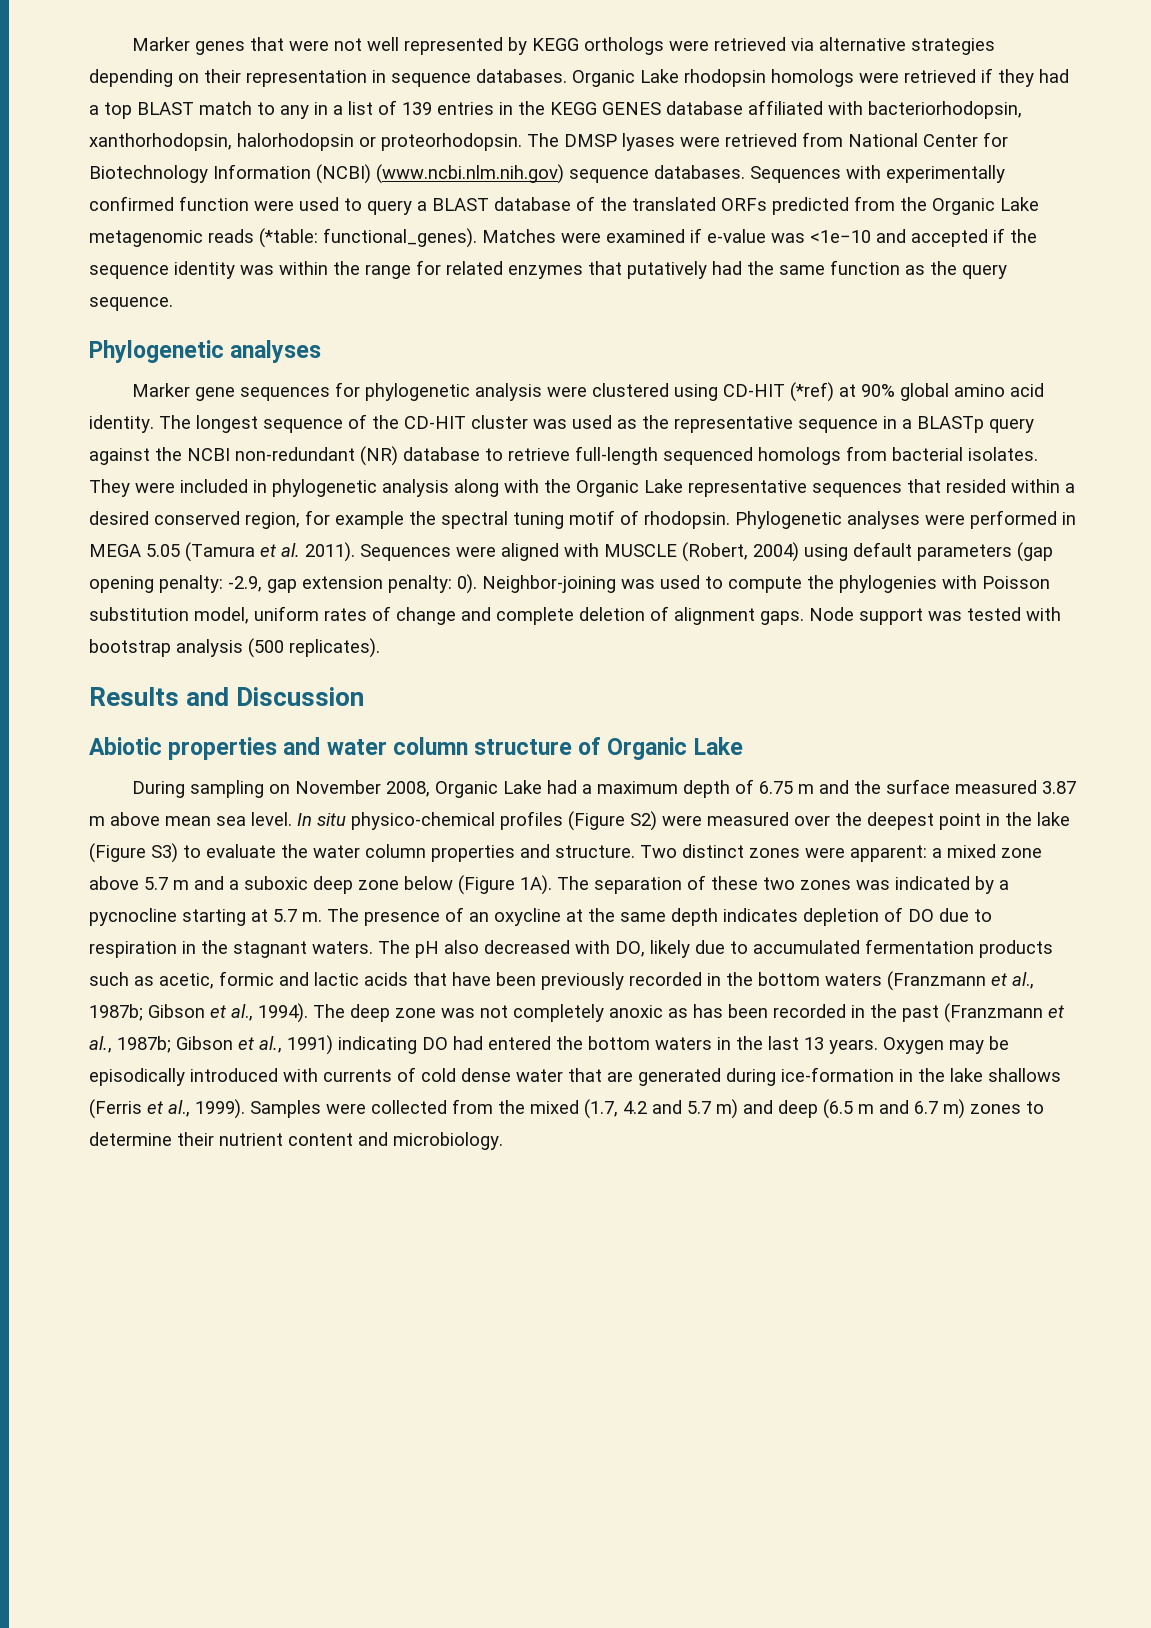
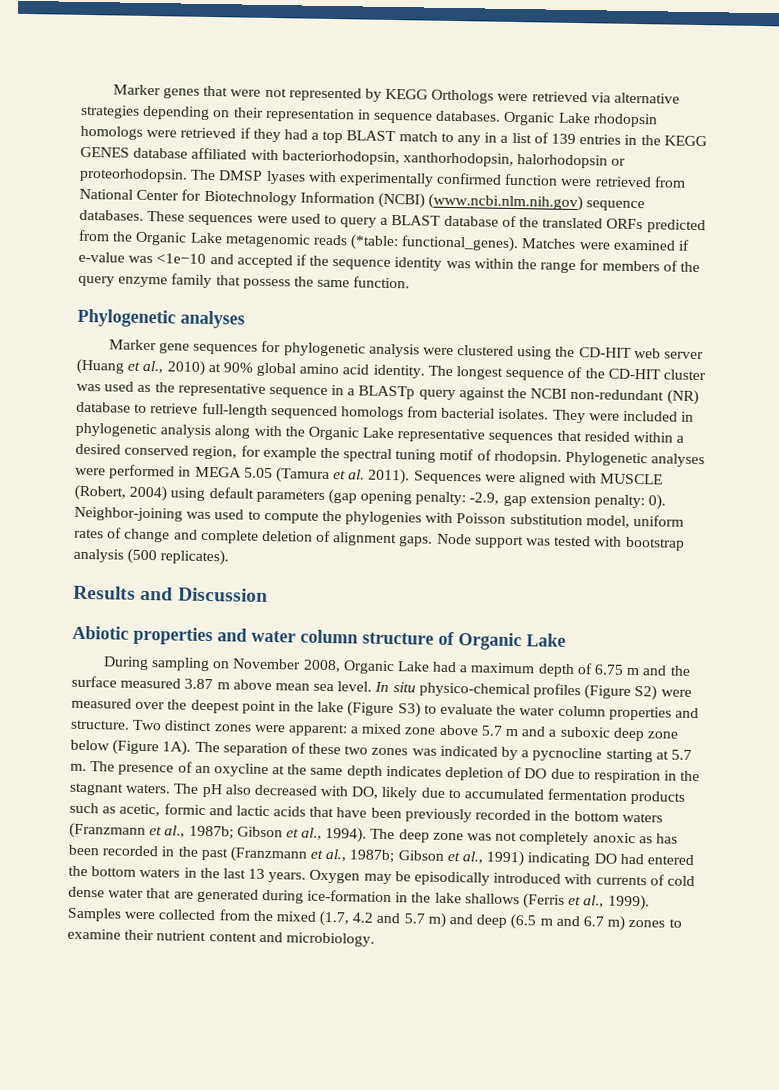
- Marker genes that were not well represented by KEGG orthologs were retrieved via alternative strategies depending on their representation in sequence databases.
+ Marker genes that were not represented by KEGG Orthologs were retrieved via alternative strategies depending on their representation in sequence databases.
- The DMSP lyases were retrieved from National Center for Biotechnology Information (NCBI) (www.ncbi.nlm.nih.gov) sequence databases.
+ The DMSP lyases with experimentally confirmed function were retrieved from National Center for Biotechnology Information (NCBI) (www.ncbi.nlm.nih.gov) sequence databases.
- Sequences with experimentally confirmed function were used to query a BLAST database of the translated ORFs predicted from the Organic Lake metagenomic reads (*table: functional_genes).
+ These sequences were used to query a BLAST database of the translated ORFs predicted from the Organic Lake metagenomic reads (*table: functional_genes).
- Matches were examined if e-value was <1e−10 and accepted if the sequence identity was within the range for related enzymes that putatively had the same function as the query sequence.
+ Matches were examined if e-value was <1e−10 and accepted if the sequence identity was within the range for members of the query enzyme family that possess the same function.
- Marker gene sequences for phylogenetic analysis were clustered using CD-HIT (*ref) at 90% global amino acid identity.
+ Marker gene sequences for phylogenetic analysis were clustered using the CD-HIT web server (Huang et al., 2010) at 90% global amino acid identity.
- Samples were collected from the mixed (1.7, 4.2 and 5.7 m) and deep (6.5 m and 6.7 m) zones to determine their nutrient content and microbiology.
+ Samples were collected from the mixed (1.7, 4.2 and 5.7 m) and deep (6.5 m and 6.7 m) zones to examine their nutrient content and microbiology.

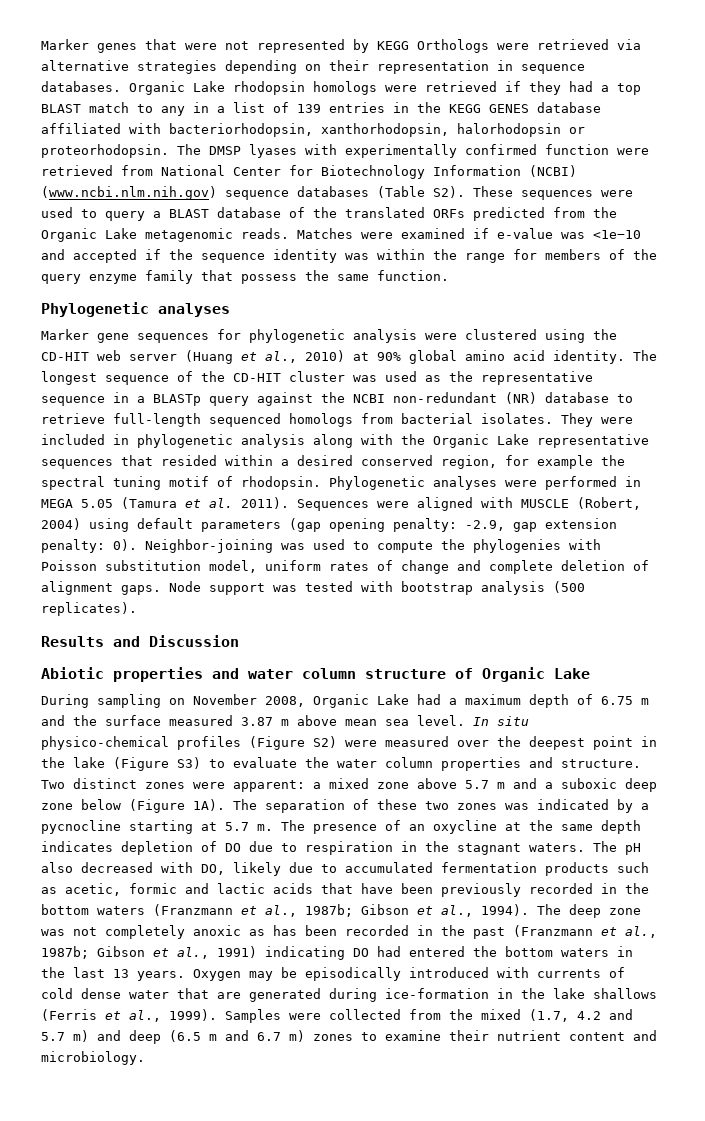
- The DMSP lyases with experimentally confirmed function were retrieved from National Center for Biotechnology Information (NCBI) (www.ncbi.nlm.nih.gov) sequence databases. These sequences were used to query a BLAST database of the translated ORFs predicted from the Organic Lake metagenomic reads (*table: functional_genes).
+ The DMSP lyases with experimentally confirmed function were retrieved from National Center for Biotechnology Information (NCBI) (www.ncbi.nlm.nih.gov) sequence databases (Table S2). These sequences were used to query a BLAST database of the translated ORFs predicted from the Organic Lake metagenomic reads.

